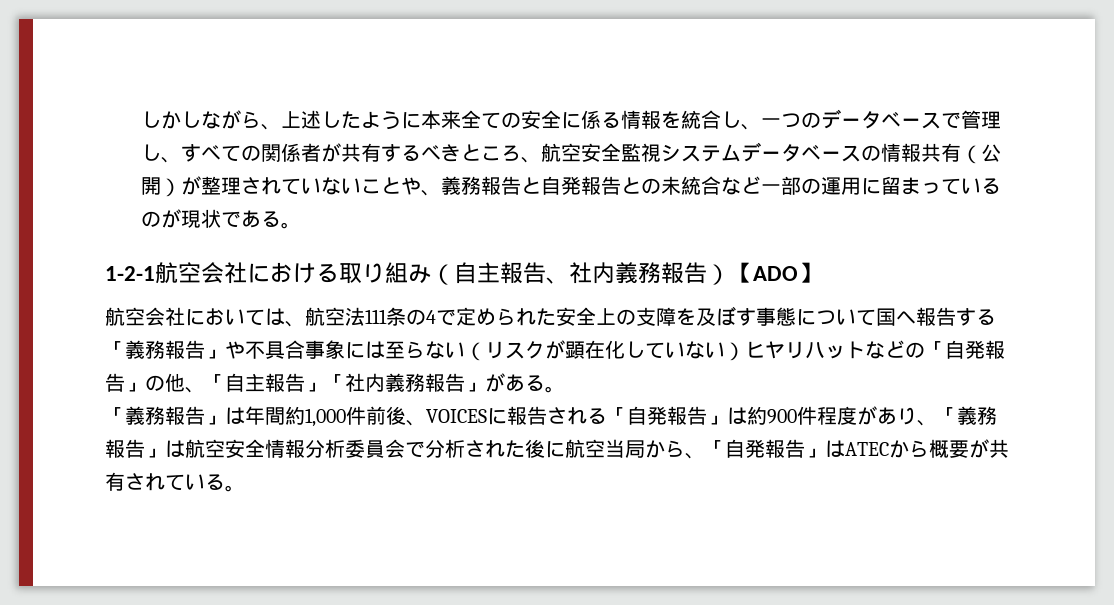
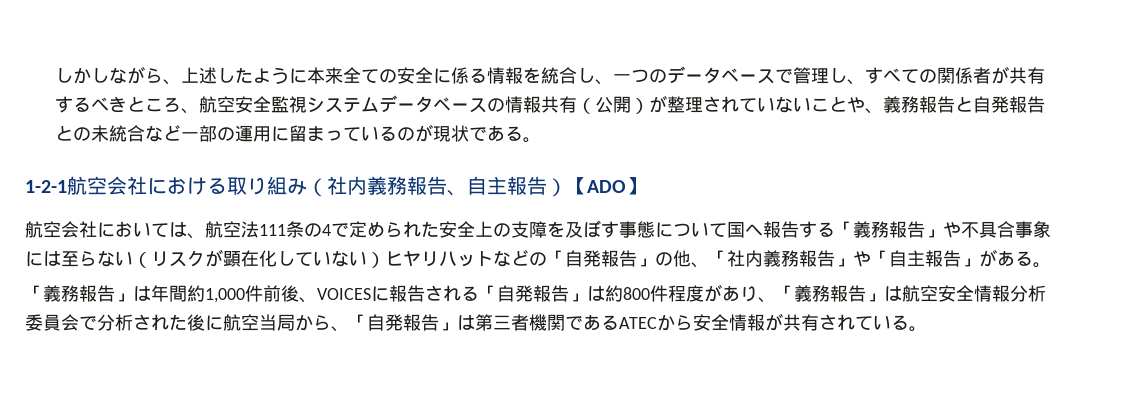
- 1-2-1航空会社における取り組み（自主報告、社内義務報告）【ADO】
+ 1-2-1航空会社における取り組み（社内義務報告、自主報告）【ADO】
- 航空会社においては、航空法111条の4で定められた安全上の支障を及ぼす事態について国へ報告する「義務報告」や不具合事象には至らない（リスクが顕在化していない）ヒヤリハットなどの「自発報告」の他、「自主報告」「社内義務報告」がある。
+ 航空会社においては、航空法111条の4で定められた安全上の支障を及ぼす事態について国へ報告する「義務報告」や不具合事象には至らない（リスクが顕在化していない）ヒヤリハットなどの「自発報告」の他、「社内義務報告」や「自主報告」がある。
- 「義務報告」は年間約1,000件前後、VOICESに報告される「自発報告」は約900件程度があり、「義務報告」は航空安全情報分析委員会で分析された後に航空当局から、「自発報告」はATECから概要が共有されている。
+ 「義務報告」は年間約1,000件前後、VOICESに報告される「自発報告」は約800件程度があり、「義務報告」は航空安全情報分析委員会で分析された後に航空当局から、「自発報告」は第三者機関であるATECから安全情報が共有されている。

